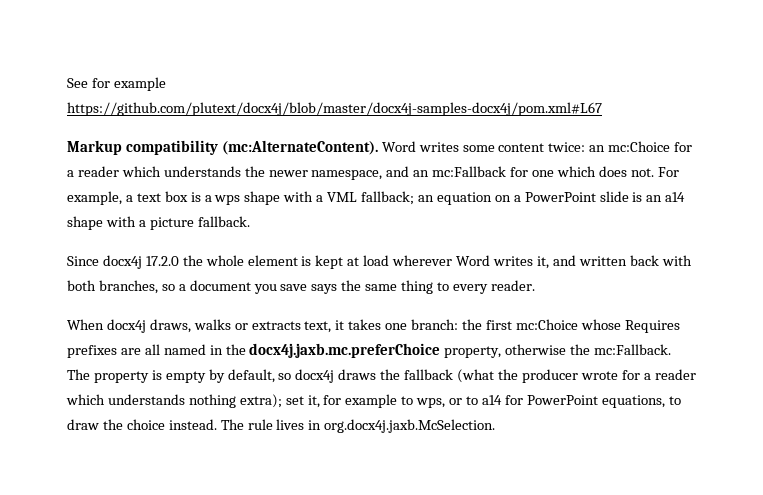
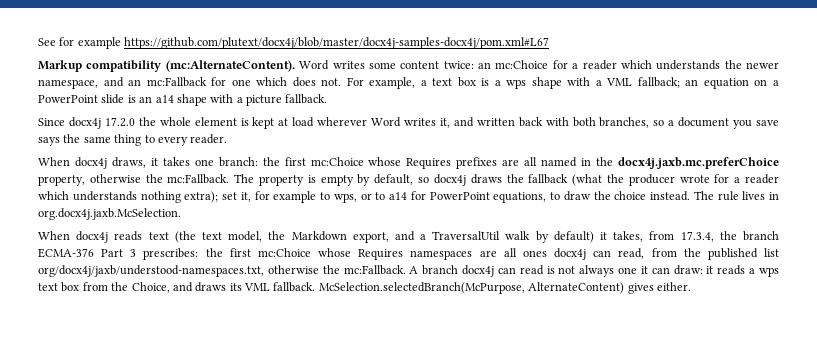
- When docx4j draws, walks or extracts text, it takes one branch: the first mc:Choice whose Requires prefixes are all named in the docx4j.jaxb.mc.preferChoice property, otherwise the mc:Fallback.
+ When docx4j draws, it takes one branch: the first mc:Choice whose Requires prefixes are all named in the docx4j.jaxb.mc.preferChoice property, otherwise the mc:Fallback.
+ When docx4j reads text (the text model, the Markdown export, and a TraversalUtil walk by default) it takes, from 17.3.4, the branch ECMA-376 Part 3 prescribes: the first mc:Choice whose Requires namespaces are all ones docx4j can read, from the published list org/docx4j/jaxb/understood-namespaces.txt, otherwise the mc:Fallback. A branch docx4j can read is not always one it can draw: it reads a wps text box from the Choice, and draws its VML fallback. McSelection.selectedBranch(McPurpose, AlternateContent) gives either.

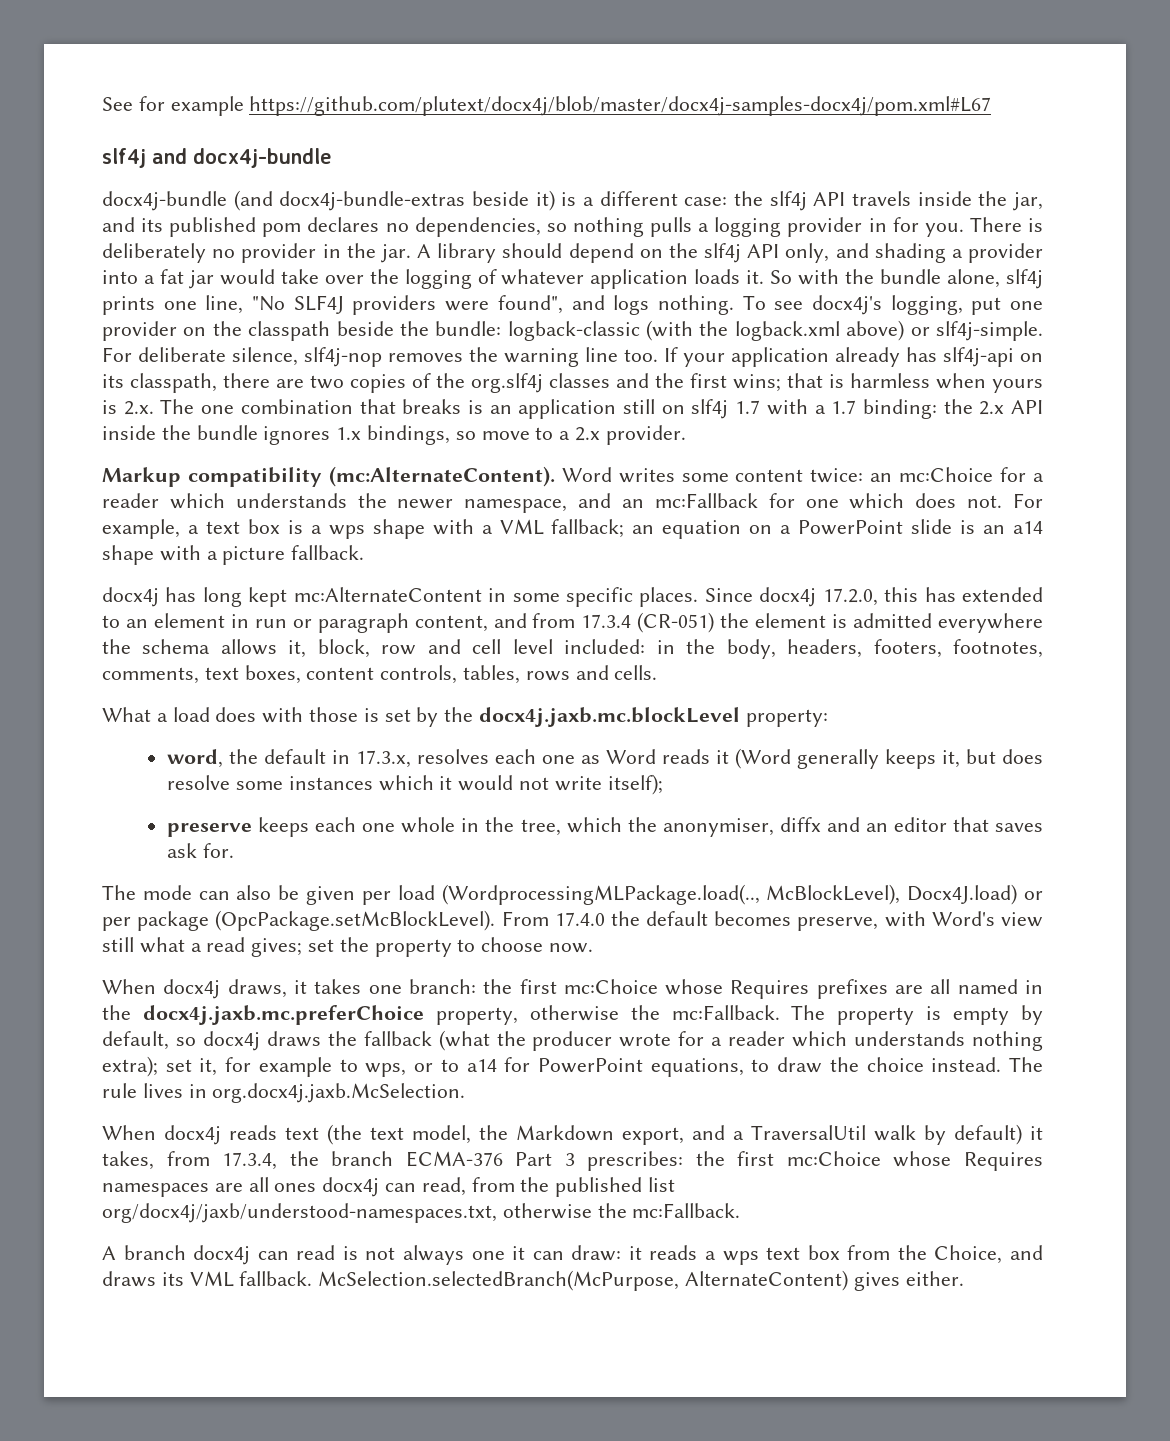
+ slf4j and docx4j-bundle
+ docx4j-bundle (and docx4j-bundle-extras beside it) is a different case: the slf4j API travels inside the jar, and its published pom declares no dependencies, so nothing pulls a logging provider in for you. There is deliberately no provider in the jar. A library should depend on the slf4j API only, and shading a provider into a fat jar would take over the logging of whatever application loads it. So with the bundle alone, slf4j prints one line, "No SLF4J providers were found", and logs nothing. To see docx4j's logging, put one provider on the classpath beside the bundle: logback-classic (with the logback.xml above) or slf4j-simple. For deliberate silence, slf4j-nop removes the warning line too. If your application already has slf4j-api on its classpath, there are two copies of the org.slf4j classes and the first wins; that is harmless when yours is 2.x. The one combination that breaks is an application still on slf4j 1.7 with a 1.7 binding: the 2.x API inside the bundle ignores 1.x bindings, so move to a 2.x provider.
- Since docx4j 17.2.0 the whole element is kept at load wherever Word writes it, and written back with both branches, so a document you save says the same thing to every reader.
+ docx4j has long kept mc:AlternateContent in some specific places. Since docx4j 17.2.0, this has extended to an element in run or paragraph content, and from 17.3.4 (CR-051) the element is admitted everywhere the schema allows it, block, row and cell level included: in the body, headers, footers, footnotes, comments, text boxes, content controls, tables, rows and cells.
+ What a load does with those is set by the docx4j.jaxb.mc.blockLevel property:
+ word, the default in 17.3.x, resolves each one as Word reads it (Word generally keeps it, but does resolve some instances which it would not write itself);
+ preserve keeps each one whole in the tree, which the anonymiser, diffx and an editor that saves ask for.
+ The mode can also be given per load (WordprocessingMLPackage.load(.., McBlockLevel), Docx4J.load) or per package (OpcPackage.setMcBlockLevel). From 17.4.0 the default becomes preserve, with Word's view still what a read gives; set the property to choose now.
- the first mc:Choice whose Requires namespaces are all ones docx4j can read, from the published list org/docx4j/jaxb/understood-namespaces.txt, otherwise the mc:Fallback. A branch docx4j can read is not always one it can draw:
+ the first mc:Choice whose Requires namespaces are all ones docx4j can read, from the published list org/docx4j/jaxb/understood-namespaces.txt, otherwise the mc:Fallback.
+ A branch docx4j can read is not always one it can draw:

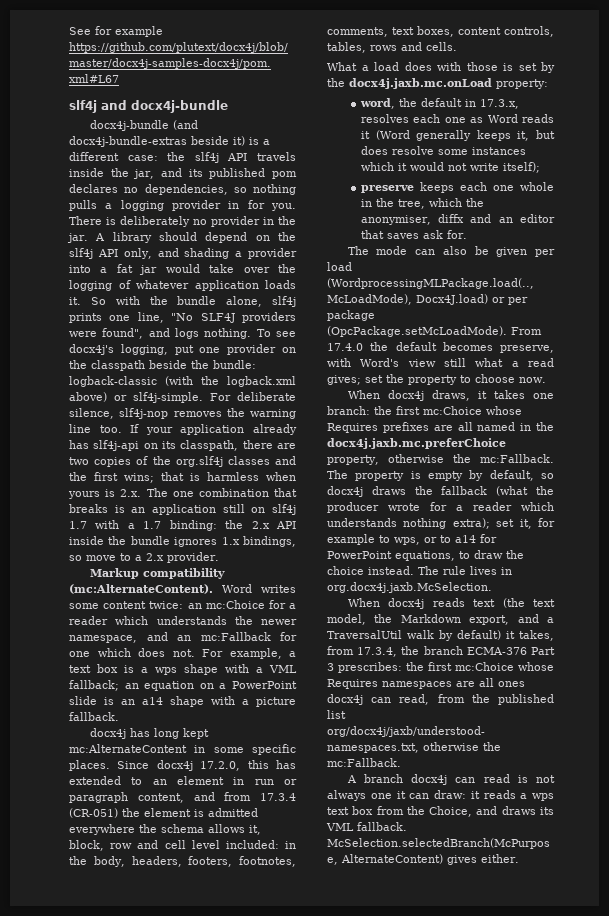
- What a load does with those is set by the docx4j.jaxb.mc.blockLevel property:
+ What a load does with those is set by the docx4j.jaxb.mc.onLoad property:
- The mode can also be given per load (WordprocessingMLPackage.load(.., McBlockLevel), Docx4J.load) or per package (OpcPackage.setMcBlockLevel). From 17.4.0 the default becomes preserve, with Word's view still what a read gives; set the property to choose now.
+ The mode can also be given per load (WordprocessingMLPackage.load(.., McLoadMode), Docx4J.load) or per package (OpcPackage.setMcLoadMode). From 17.4.0 the default becomes preserve, with Word's view still what a read gives; set the property to choose now.

